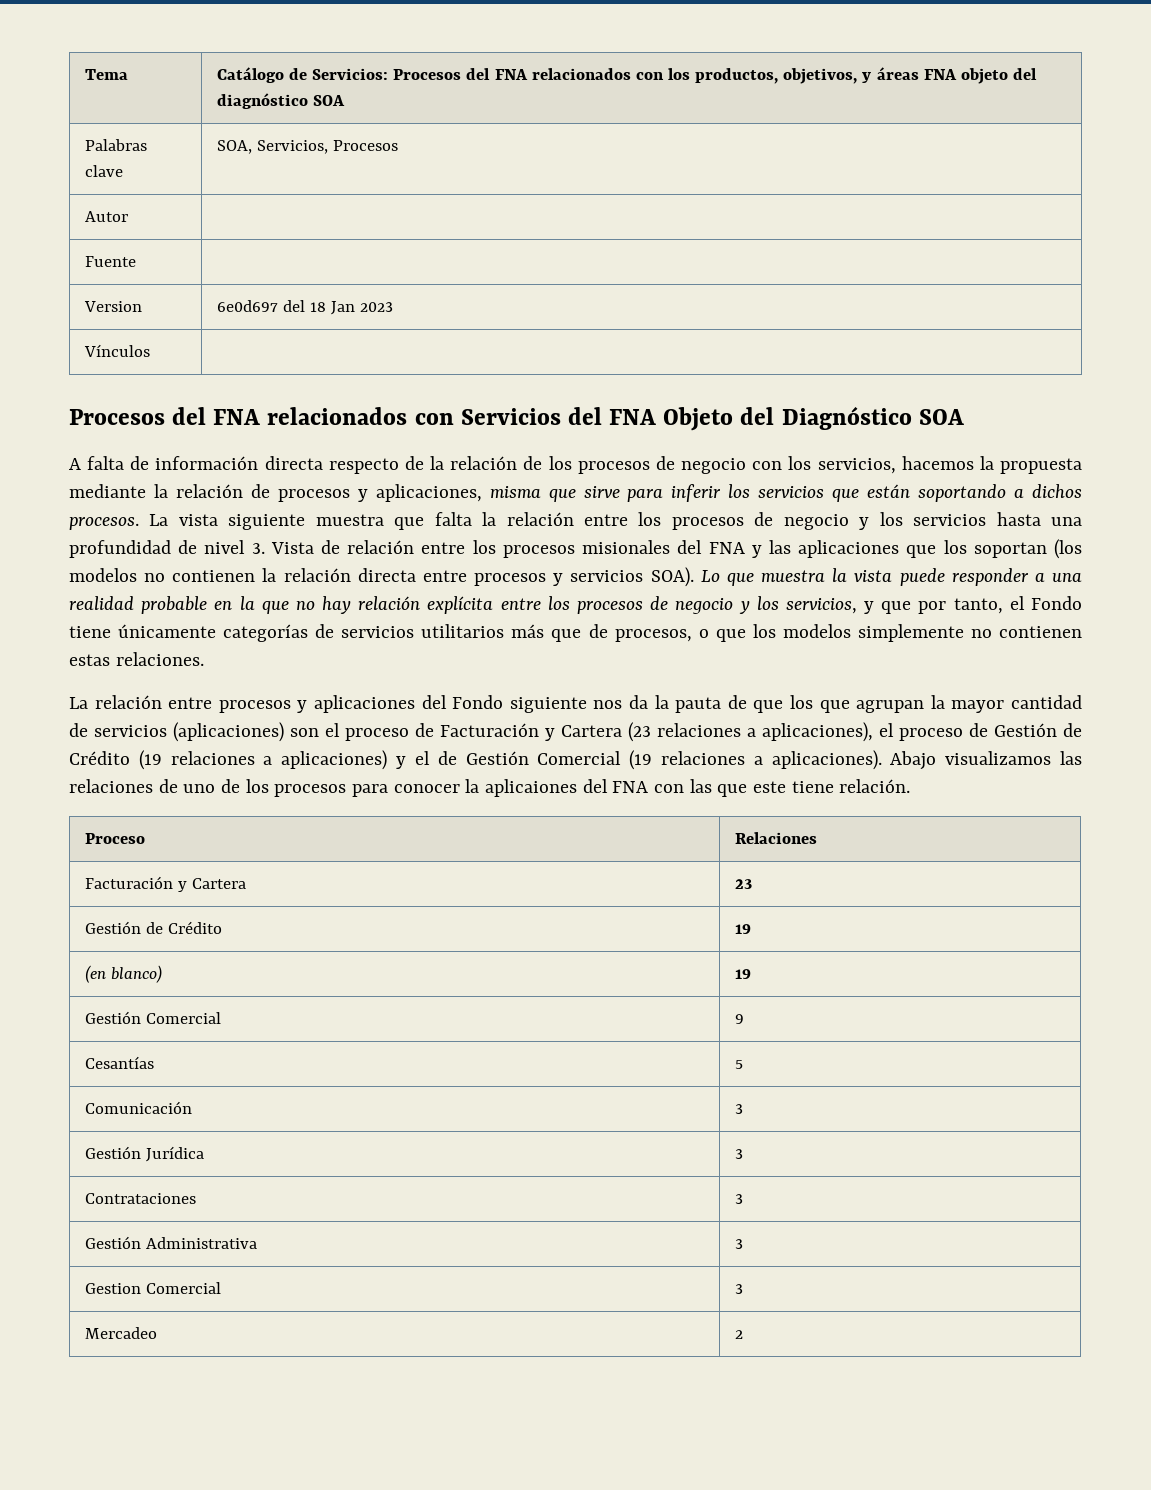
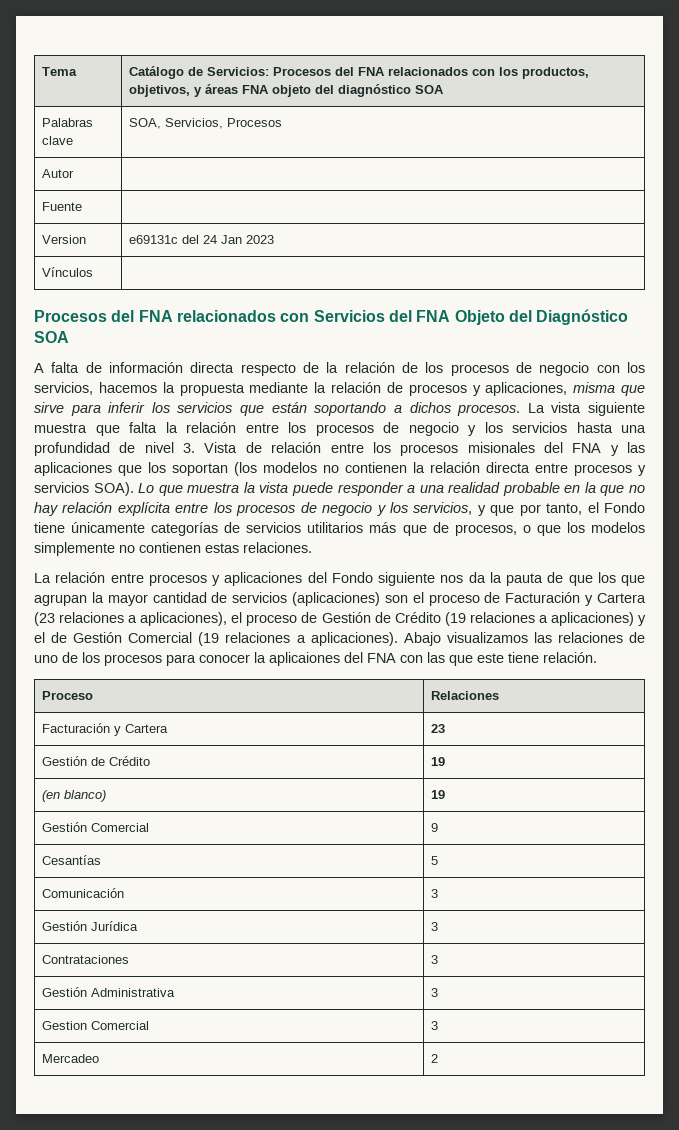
- Version | 6e0d697 del 18 Jan 2023
+ Version | e69131c del 24 Jan 2023

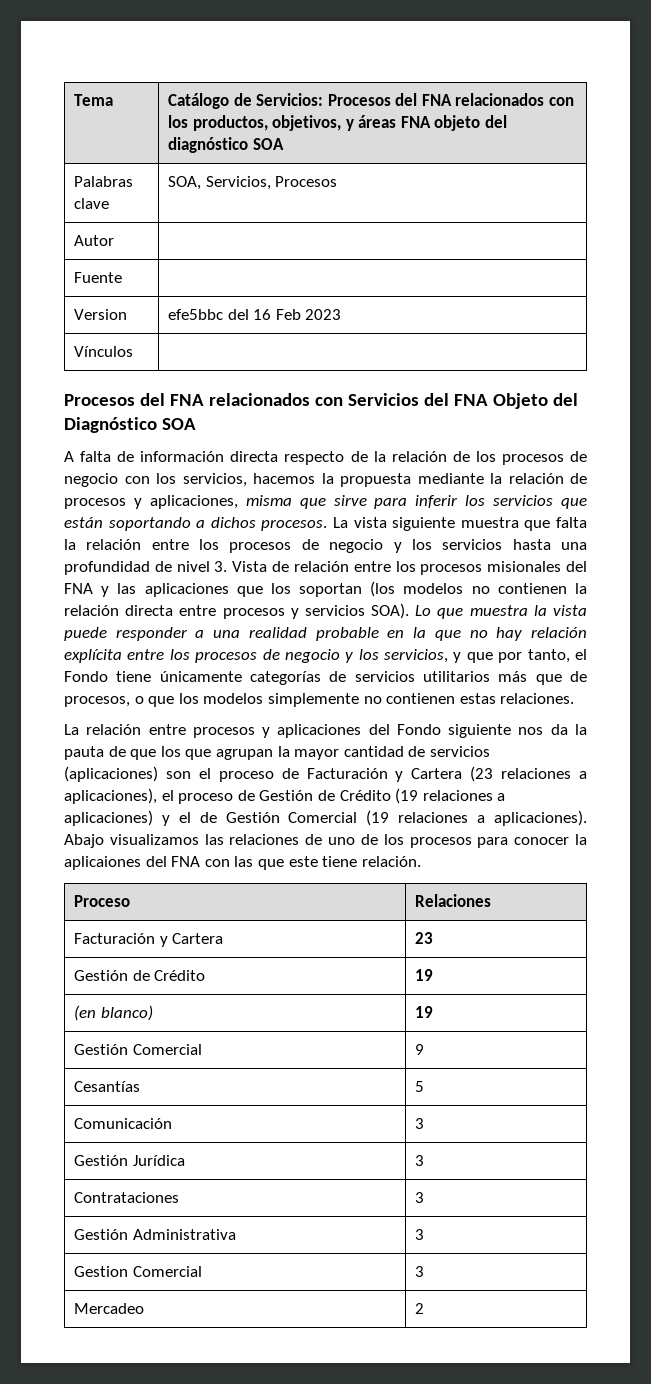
- Version | e69131c del 24 Jan 2023
+ Version | efe5bbc del 16 Feb 2023

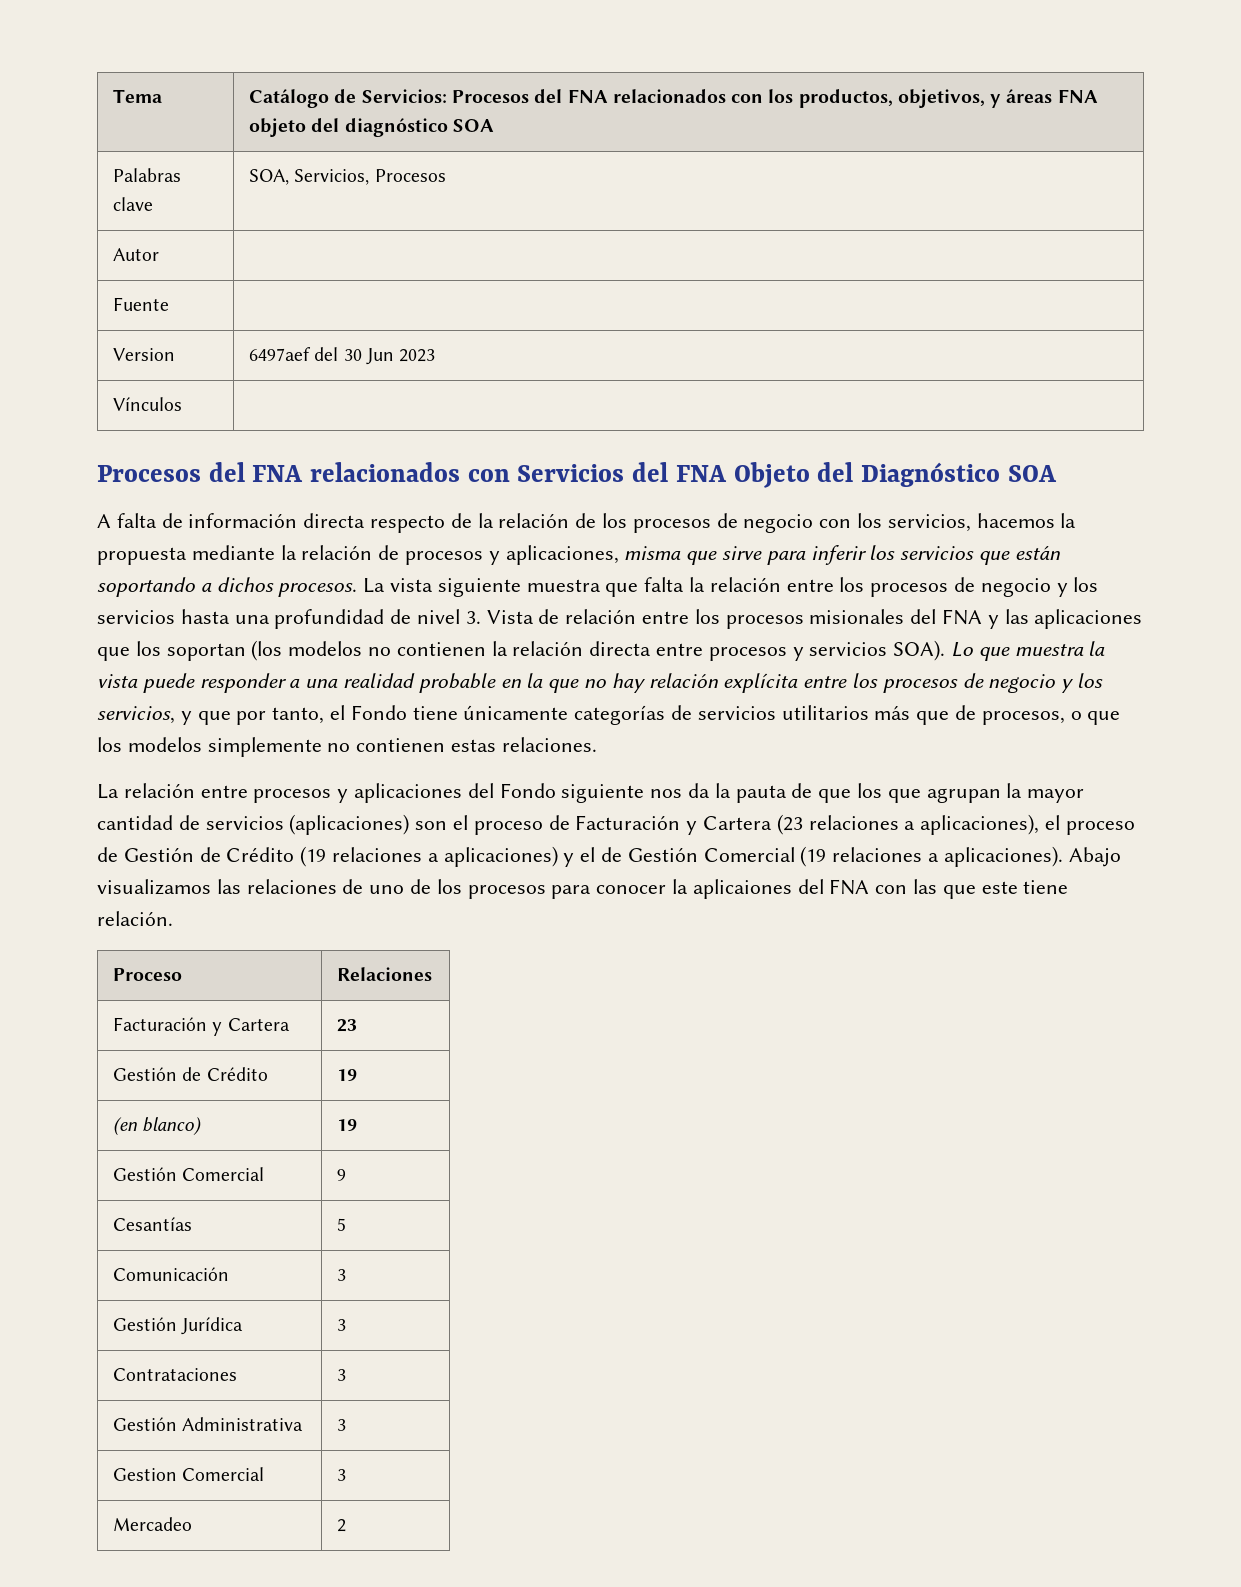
- Version | efe5bbc del 16 Feb 2023
+ Version | 6497aef del 30 Jun 2023

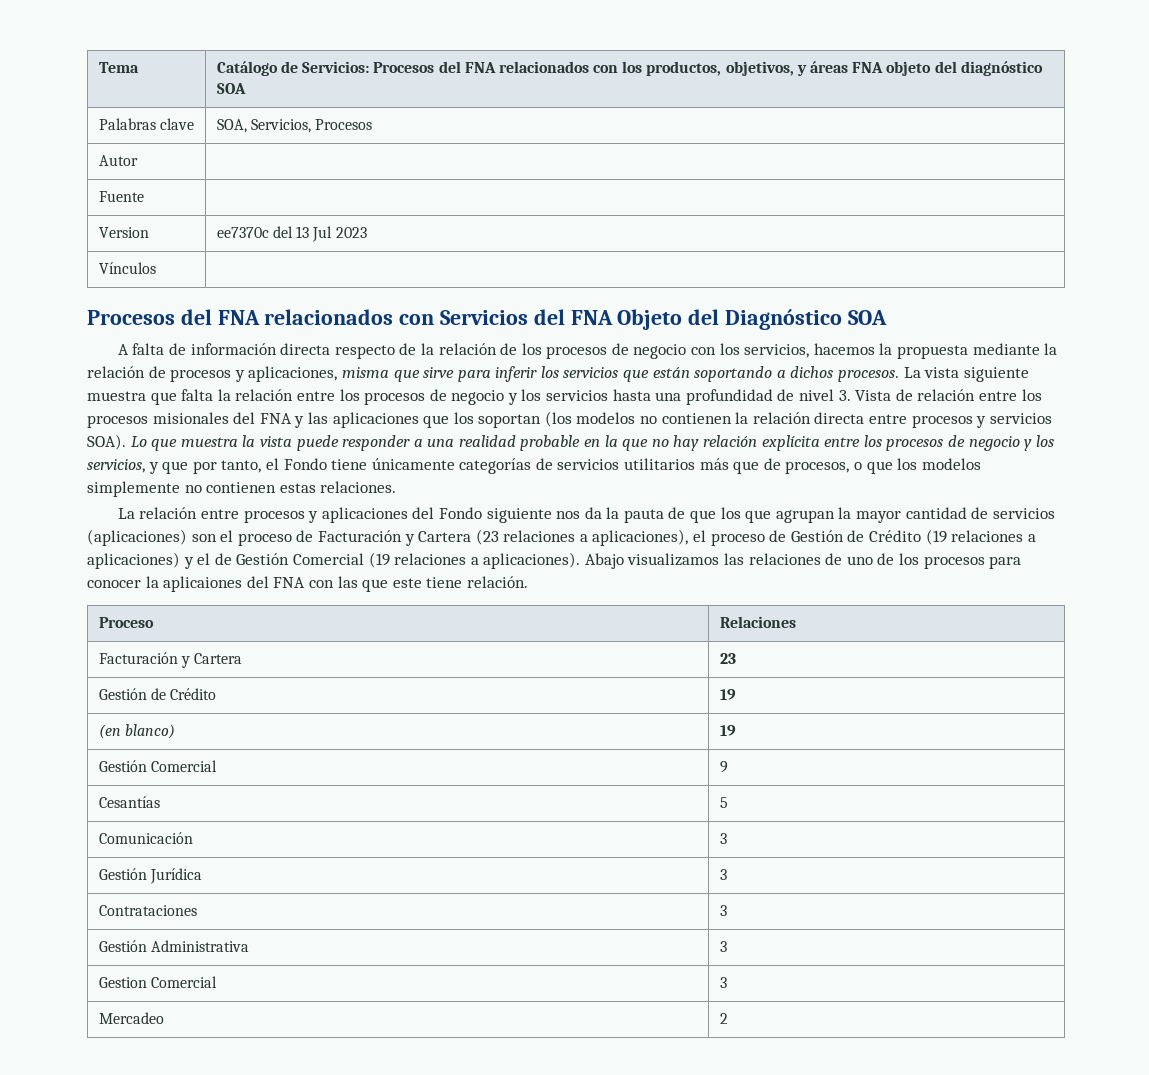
- Version | 6497aef del 30 Jun 2023
+ Version | ee7370c del 13 Jul 2023

